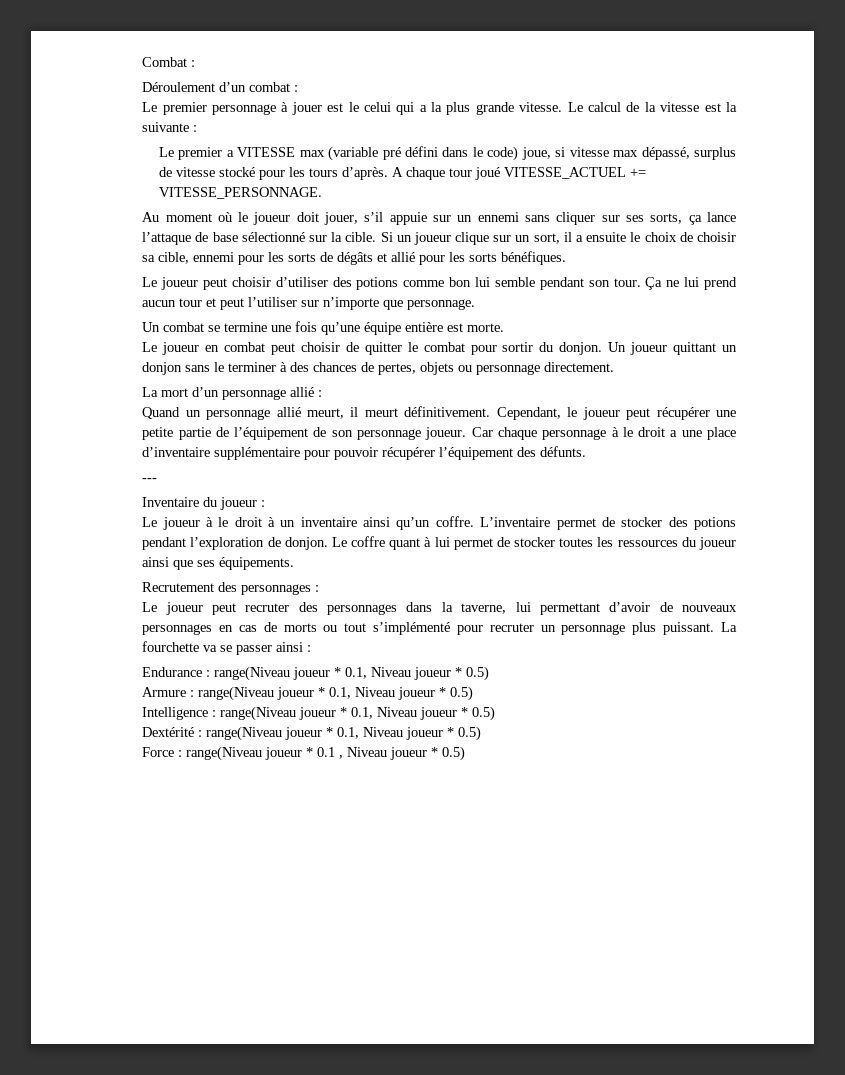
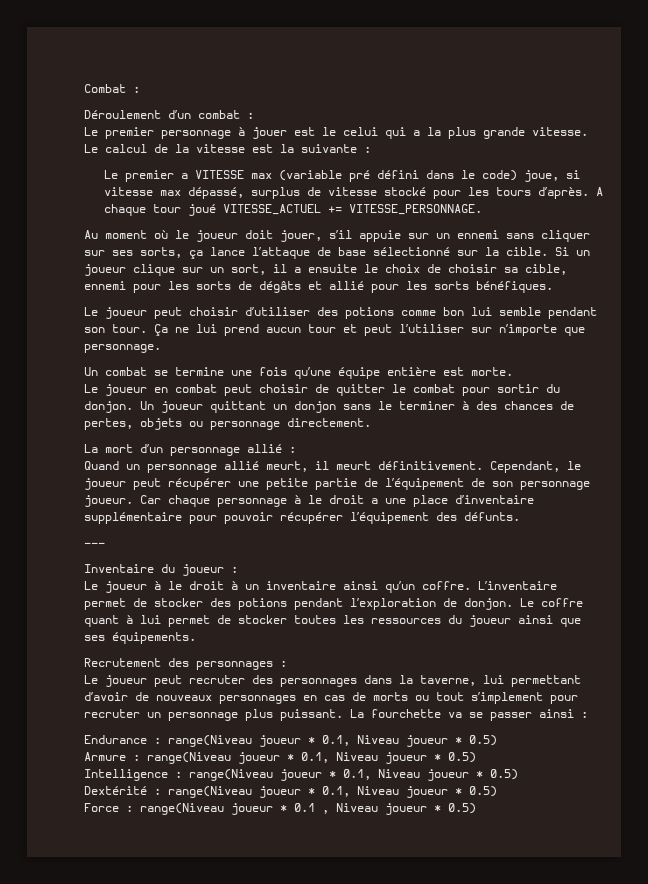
- Le joueur peut recruter des personnages dans la taverne, lui permettant d’avoir de nouveaux personnages en cas de morts ou tout s’implémenté pour recruter un personnage plus puissant.
+ Le joueur peut recruter des personnages dans la taverne, lui permettant d’avoir de nouveaux personnages en cas de morts ou tout s’implement pour recruter un personnage plus puissant.

